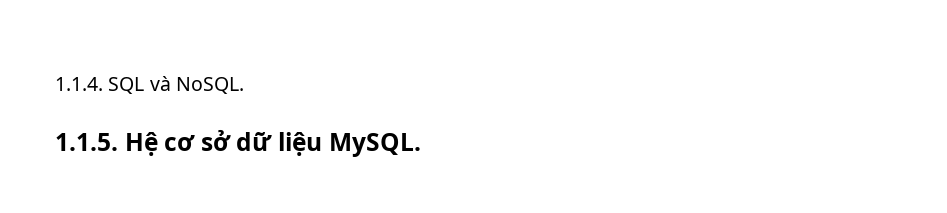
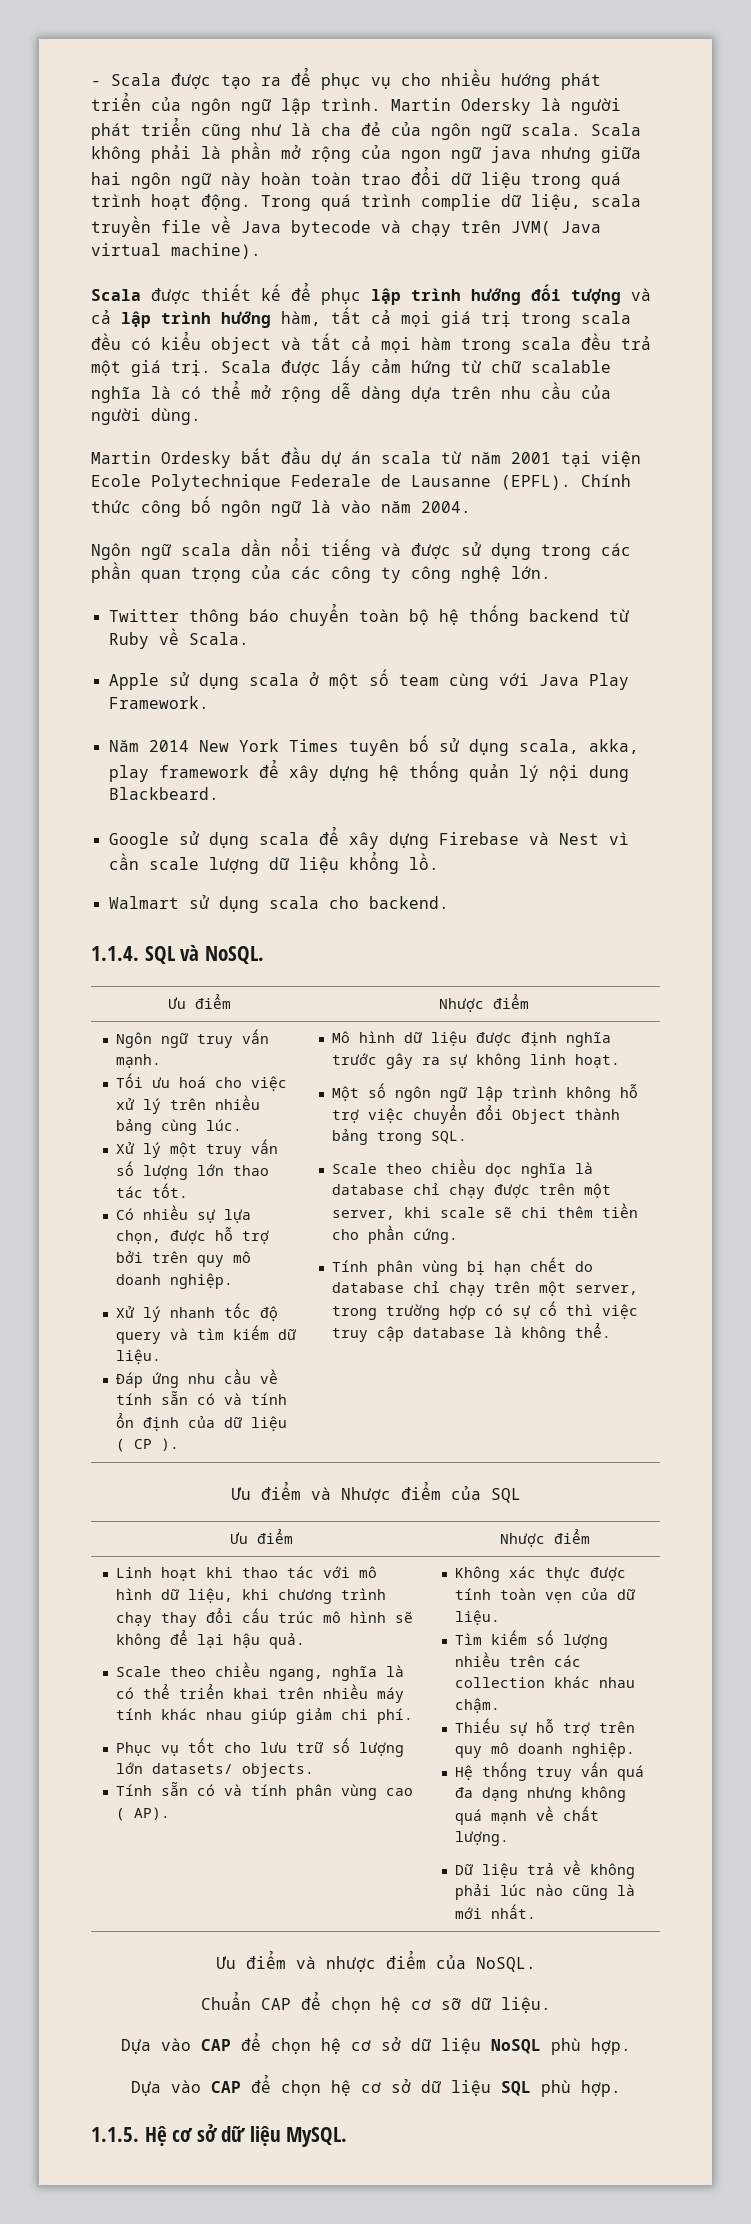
+ - Scala được tạo ra để phục vụ cho nhiều hướng phát triển của ngôn ngữ lập trình. Martin Odersky là người phát triển cũng như là cha đẻ của ngôn ngữ scala. Scala không phải là phần mở rộng của ngon ngữ java nhưng giữa hai ngôn ngữ này hoàn toàn trao đổi dữ liệu trong quá trình hoạt động. Trong quá trình complie dữ liệu, scala truyền file về Java bytecode và chạy trên JVM( Java virtual machine).
+ Scala được thiết kế để phục lập trình hướng đối tượng và cả lập trình hướng hàm, tất cả mọi giá trị trong scala đều có kiểu object và tất cả mọi hàm trong scala đều trả một giá trị. Scala được lấy cảm hứng từ chữ scalable nghĩa là có thể mở rộng dễ dàng dựa trên nhu cầu của người dùng.
+ Martin Ordesky bắt đầu dự án scala từ năm 2001 tại viện Ecole Polytechnique Federale de Lausanne (EPFL). Chính thức công bố ngôn ngữ là vào năm 2004.
+ Ngôn ngữ scala dần nổi tiếng và được sử dụng trong các phần quan trọng của các công ty công nghệ lớn.
+ Twitter thông báo chuyển toàn bộ hệ thống backend từ Ruby về Scala.
+ Apple sử dụng scala ở một số team cùng với Java Play Framework.
+ Năm 2014 New York Times tuyên bố sử dụng scala, akka, play framework để xây dựng hệ thống quản lý nội dung Blackbeard.
+ Google sử dụng scala để xây dựng Firebase và Nest vì cần scale lượng dữ liệu khổng lồ.
+ Walmart sử dụng scala cho backend.
  1.1.4. SQL và NoSQL.
+ Ưu điểm | Nhược điểm
+ Ngôn ngữ truy vấn mạnh.
+ Tối ưu hoá cho việc xử lý trên nhiều bảng cùng lúc.
+ Xử lý một truy vấn số lượng lớn thao tác tốt.
+ Có nhiều sự lựa chọn, được hỗ trợ bởi trên quy mô doanh nghiệp.
+ Xử lý nhanh tốc độ query và tìm kiếm dữ liệu.
+ Đáp ứng nhu cầu về tính sẵn có và tính ổn định của dữ liệu ( CP ). | Mô hình dữ liệu được định nghĩa trước gây ra sự không linh hoạt.
+ Một số ngôn ngữ lập trình không hỗ trợ việc chuyển đổi Object thành bảng trong SQL.
+ Scale theo chiều dọc nghĩa là database chỉ chạy được trên một server, khi scale sẽ chi thêm tiền cho phần cứng.
+ Tính phân vùng bị hạn chết do database chỉ chạy trên một server, trong trường hợp có sự cố thì việc truy cập database là không thể.
+ Ưu điểm và Nhược điểm của SQL
+ Ưu điểm | Nhược điểm
+ Linh hoạt khi thao tác với mô hình dữ liệu, khi chương trình chạy thay đổi cấu trúc mô hình sẽ không để lại hậu quả.
+ Scale theo chiều ngang, nghĩa là có thể triển khai trên nhiều máy tính khác nhau giúp giảm chi phí.
+ Phục vụ tốt cho lưu trữ số lượng lớn datasets/ objects.
+ Tính sẵn có và tính phân vùng cao ( AP). | Không xác thực được tính toàn vẹn của dữ liệu.
+ Tìm kiếm số lượng nhiều trên các collection khác nhau chậm.
+ Thiếu sự hỗ trợ trên quy mô doanh nghiệp.
+ Hệ thống truy vấn quá đa dạng nhưng không quá mạnh về chất lượng.
+ Dữ liệu trả về không phải lúc nào cũng là mới nhất.
+ Ưu điểm và nhược điểm của NoSQL.
+ Chuẩn CAP để chọn hệ cơ sỡ dữ liệu.
+ Dựa vào CAP để chọn hệ cơ sở dữ liệu NoSQL phù hợp.
+ Dựa vào CAP để chọn hệ cơ sở dữ liệu SQL phù hợp.

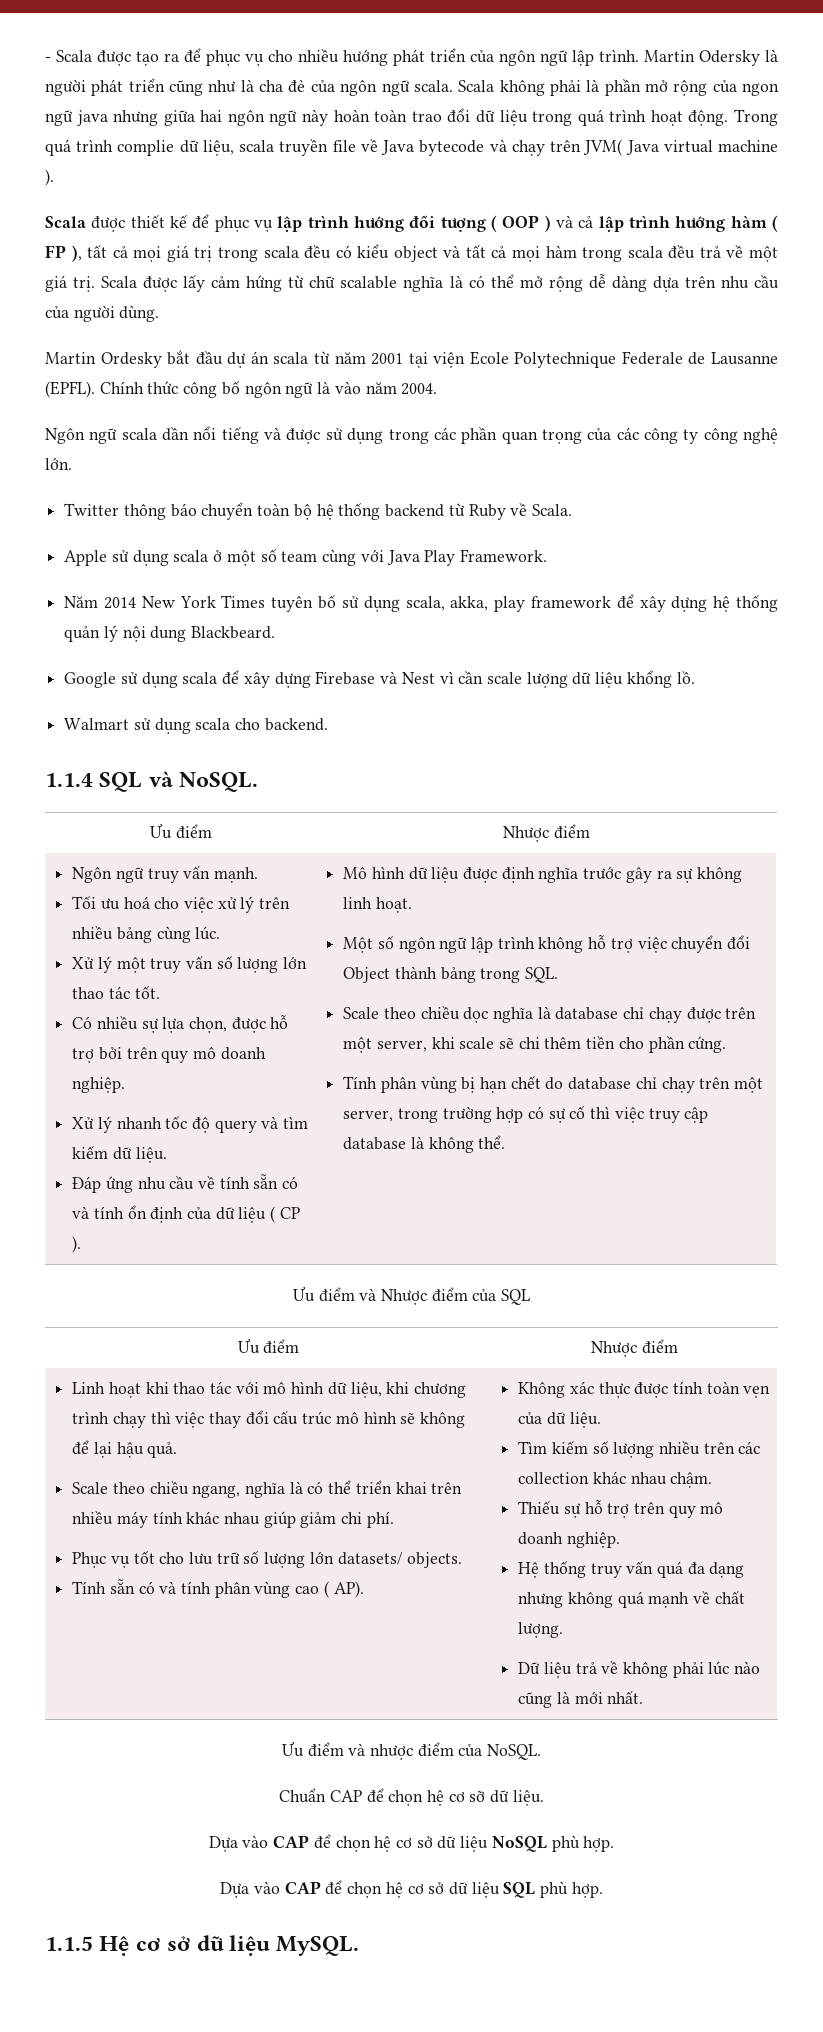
- Trong quá trình complie dữ liệu, scala truyền file về Java bytecode và chạy trên JVM( Java virtual machine).
+ Trong quá trình complie dữ liệu, scala truyền file về Java bytecode và chạy trên JVM( Java virtual machine ).
- Scala được thiết kế để phục lập trình hướng đối tượng và cả lập trình hướng hàm, tất cả mọi giá trị trong scala đều có kiểu object và tất cả mọi hàm trong scala đều trả một giá trị.
+ Scala được thiết kế để phục vụ lập trình hướng đối tượng ( OOP ) và cả lập trình hướng hàm ( FP ), tất cả mọi giá trị trong scala đều có kiểu object và tất cả mọi hàm trong scala đều trả về một giá trị.
- 1.1.4. SQL và NoSQL.
+ 1.1.4 SQL và NoSQL.
- Linh hoạt khi thao tác với mô hình dữ liệu, khi chương trình chạy thay đổi cấu trúc mô hình sẽ không để lại hậu quả.
+ Linh hoạt khi thao tác với mô hình dữ liệu, khi chương trình chạy thì việc thay đổi cấu trúc mô hình sẽ không để lại hậu quả.
- 1.1.5. Hệ cơ sở dữ liệu MySQL.
+ 1.1.5 Hệ cơ sở dữ liệu MySQL.

